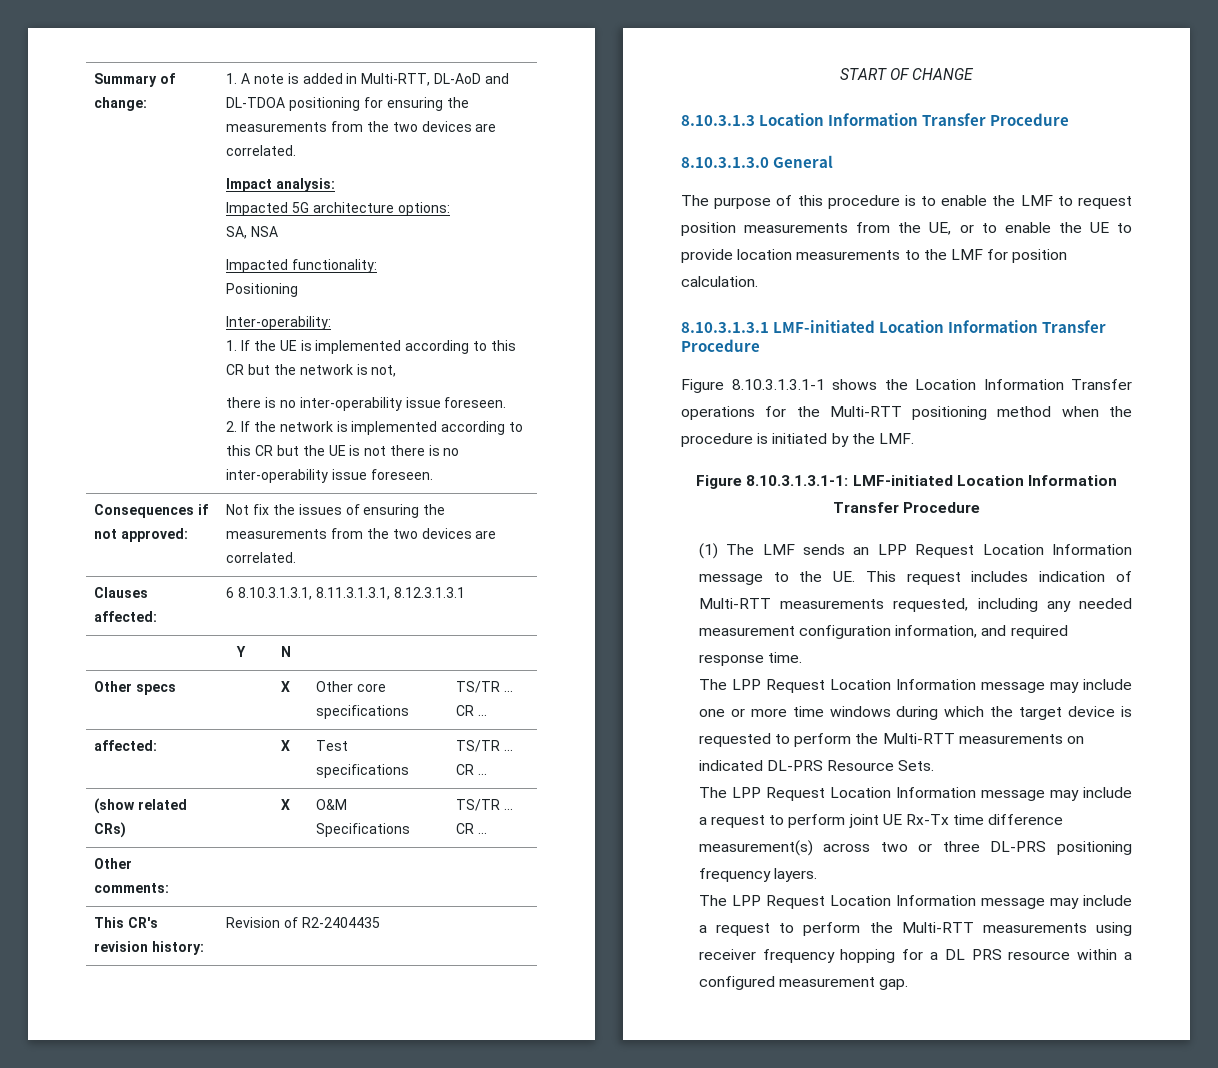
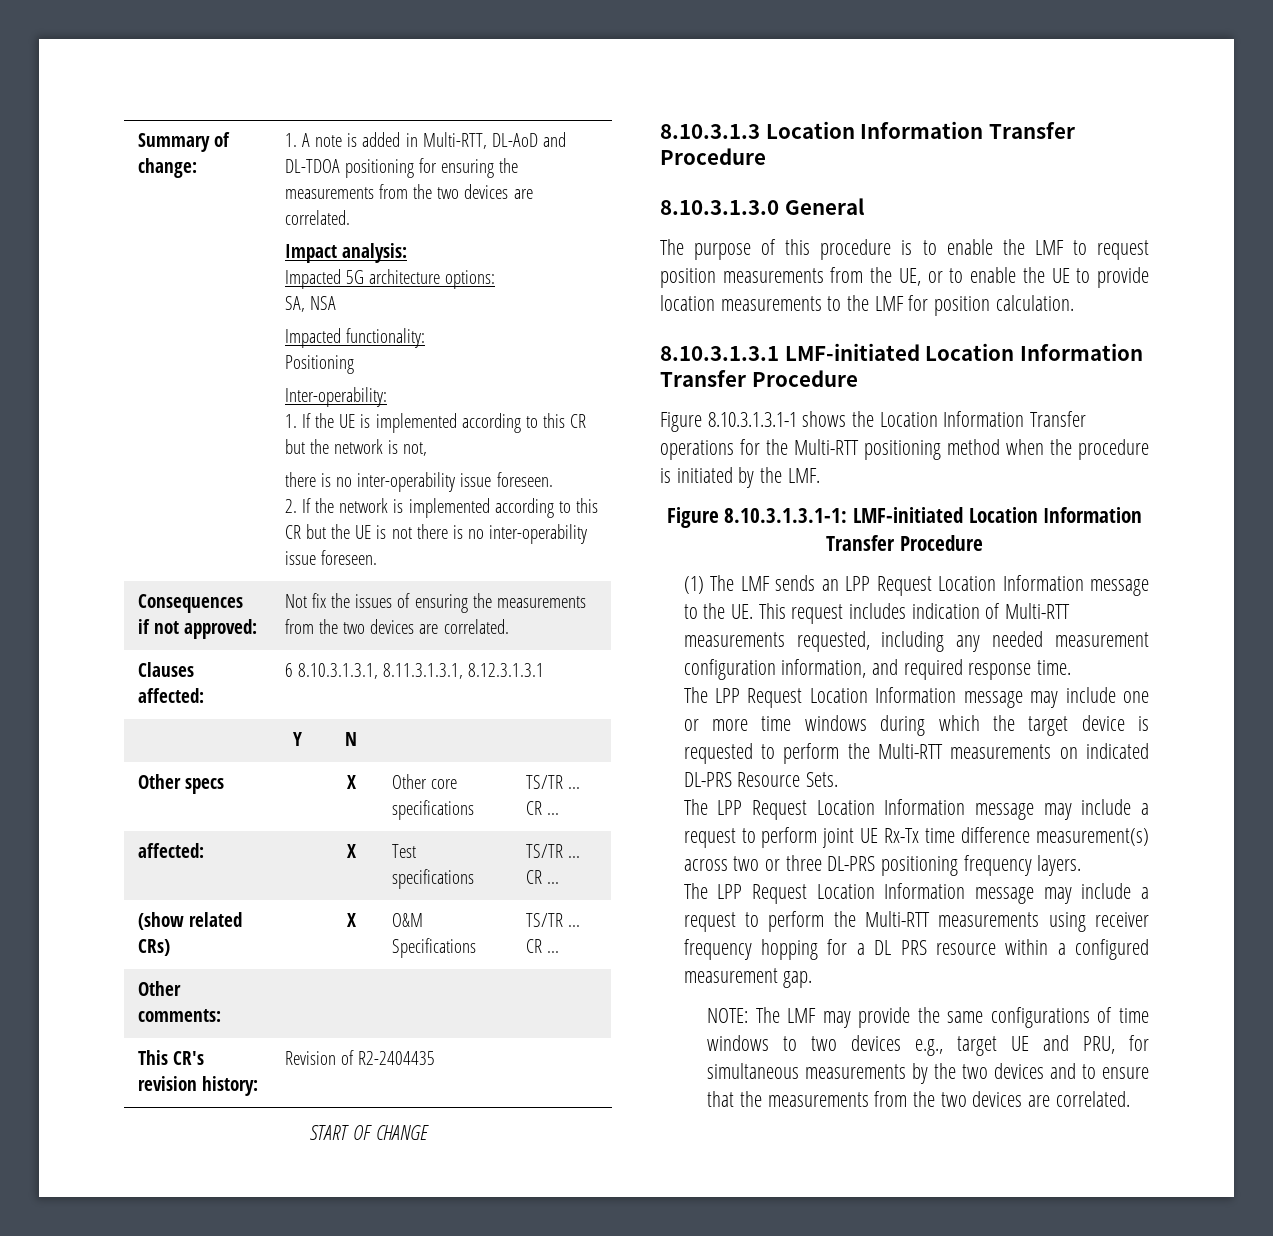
+ NOTE: The LMF may provide the same configurations of time windows to two devices e.g., target UE and PRU, for simultaneous measurements by the two devices and to ensure that the measurements from the two devices are correlated.

